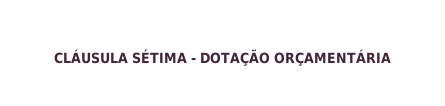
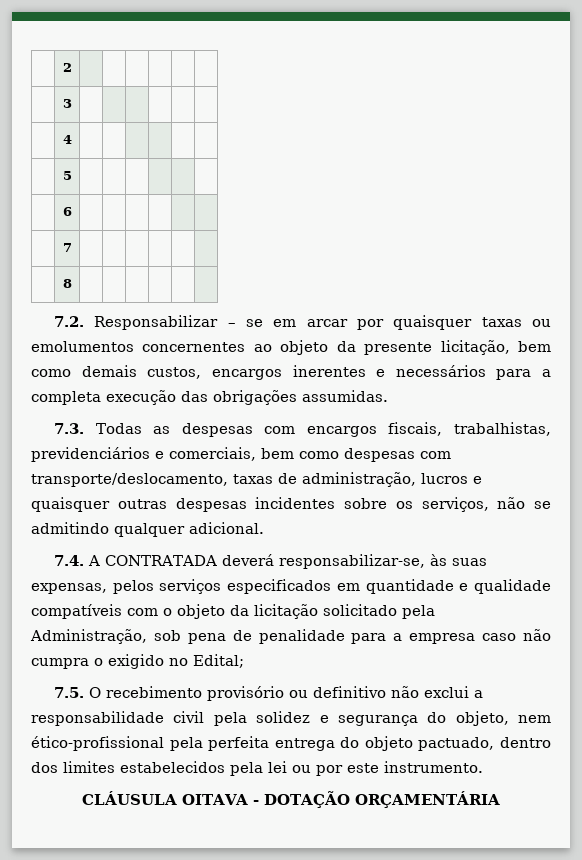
- CLÁUSULA SÉTIMA - DOTAÇÃO ORÇAMENTÁRIA
+ | 2 | | | | | |
+ | 3 | | | | | |
+ | 4 | | | | | |
+ | 5 | | | | | |
+ | 6 | | | | | |
+ | 7 | | | | | |
+ | 8 | | | | | |
+ 7.2. Responsabilizar – se em arcar por quaisquer taxas ou emolumentos concernentes ao objeto da presente licitação, bem como demais custos, encargos inerentes e necessários para a completa execução das obrigações assumidas.
+ 7.3. Todas as despesas com encargos fiscais, trabalhistas, previdenciários e comerciais, bem como despesas com transporte/deslocamento, taxas de administração, lucros e quaisquer outras despesas incidentes sobre os serviços, não se admitindo qualquer adicional.
+ 7.4. A CONTRATADA deverá responsabilizar-se, às suas expensas, pelos serviços especificados em quantidade e qualidade compatíveis com o objeto da licitação solicitado pela Administração, sob pena de penalidade para a empresa caso não cumpra o exigido no Edital;
+ 7.5. O recebimento provisório ou definitivo não exclui a responsabilidade civil pela solidez e segurança do objeto, nem ético-profissional pela perfeita entrega do objeto pactuado, dentro dos limites estabelecidos pela lei ou por este instrumento.
+ CLÁUSULA OITAVA - DOTAÇÃO ORÇAMENTÁRIA

